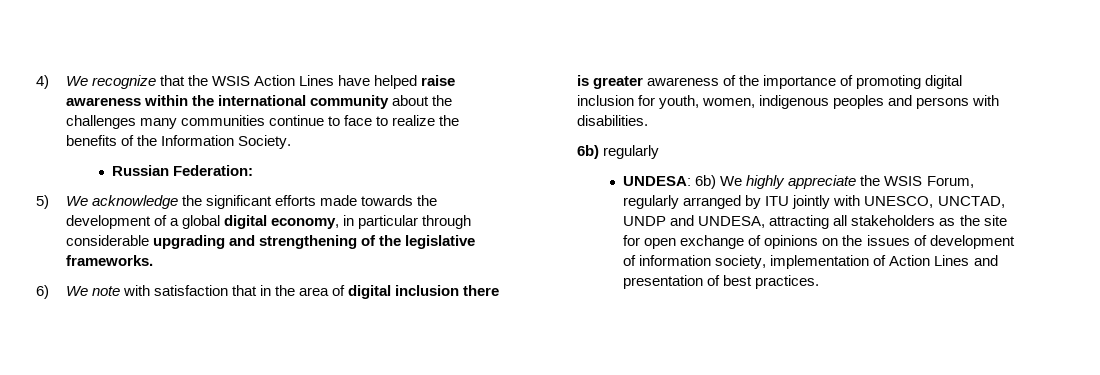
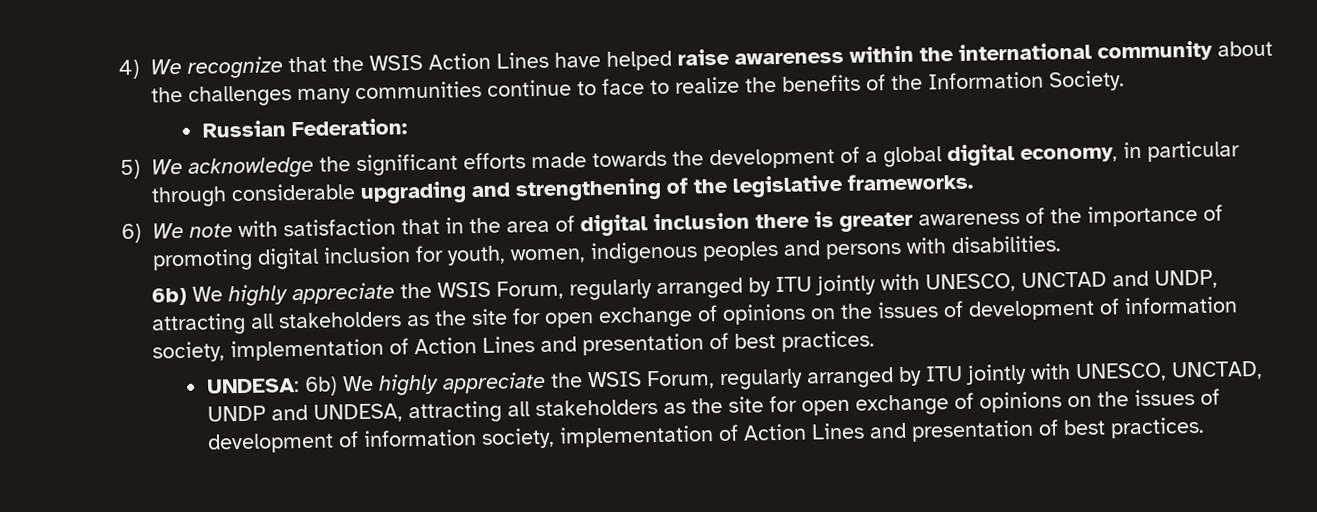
- 6b) regularly
+ 6b) We highly appreciate the WSIS Forum, regularly arranged by ITU jointly with UNESCO, UNCTAD and UNDP, attracting all stakeholders as the site for open exchange of opinions on the issues of development of information society, implementation of Action Lines and presentation of best practices.

